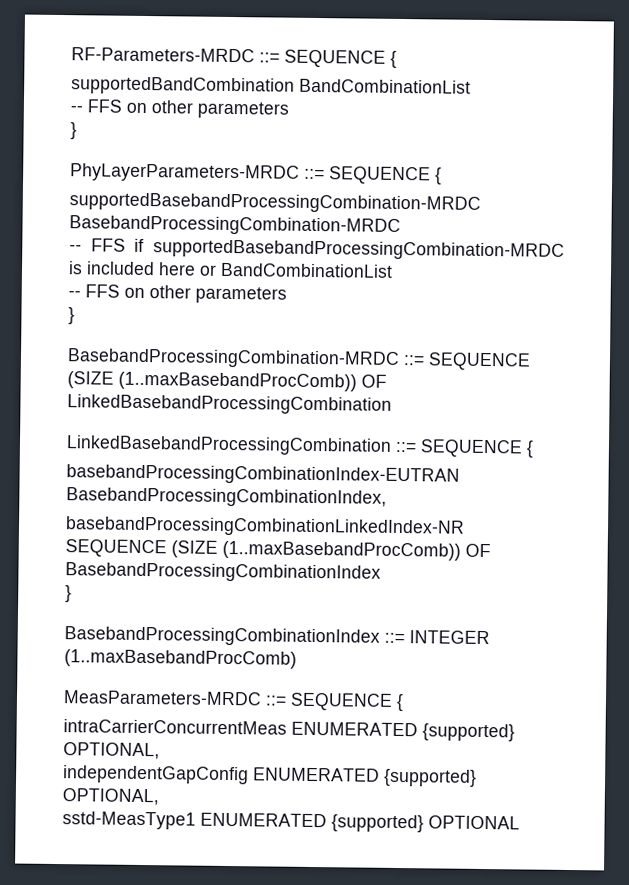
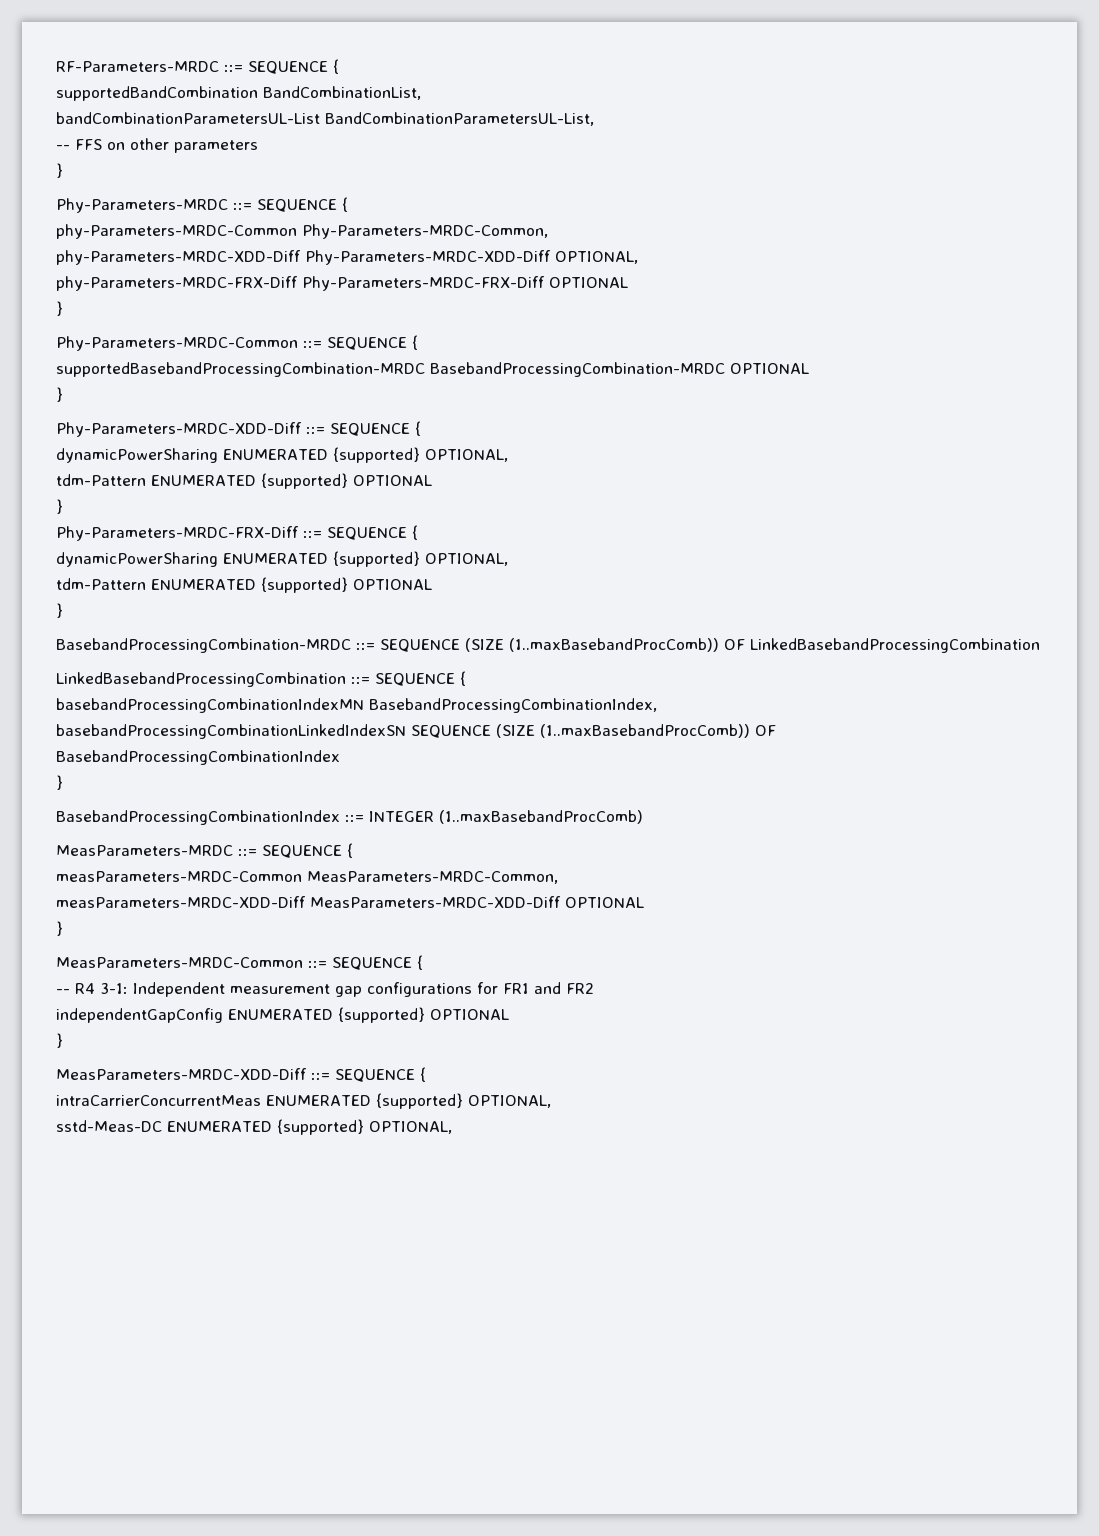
- supportedBandCombination BandCombinationList
+ supportedBandCombination BandCombinationList,
+ bandCombinationParametersUL-List BandCombinationParametersUL-List,
  -- FFS on other parameters
  }
- PhyLayerParameters-MRDC ::= SEQUENCE {
+ Phy-Parameters-MRDC ::= SEQUENCE {
+ phy-Parameters-MRDC-Common Phy-Parameters-MRDC-Common,
+ phy-Parameters-MRDC-XDD-Diff Phy-Parameters-MRDC-XDD-Diff OPTIONAL,
+ phy-Parameters-MRDC-FRX-Diff Phy-Parameters-MRDC-FRX-Diff OPTIONAL
+ }
+ Phy-Parameters-MRDC-Common ::= SEQUENCE {
- supportedBasebandProcessingCombination-MRDC BasebandProcessingCombination-MRDC
- -- FFS if supportedBasebandProcessingCombination-MRDC is included here or BandCombinationList
- -- FFS on other parameters
+ supportedBasebandProcessingCombination-MRDC BasebandProcessingCombination-MRDC OPTIONAL
+ }
+ Phy-Parameters-MRDC-XDD-Diff ::= SEQUENCE {
+ dynamicPowerSharing ENUMERATED {supported} OPTIONAL,
+ tdm-Pattern ENUMERATED {supported} OPTIONAL
+ }
+ Phy-Parameters-MRDC-FRX-Diff ::= SEQUENCE {
+ dynamicPowerSharing ENUMERATED {supported} OPTIONAL,
+ tdm-Pattern ENUMERATED {supported} OPTIONAL
- basebandProcessingCombinationIndex-EUTRAN BasebandProcessingCombinationIndex,
+ basebandProcessingCombinationIndexMN BasebandProcessingCombinationIndex,
- basebandProcessingCombinationLinkedIndex-NR SEQUENCE (SIZE (1..maxBasebandProcComb)) OF BasebandProcessingCombinationIndex
+ basebandProcessingCombinationLinkedIndexSN SEQUENCE (SIZE (1..maxBasebandProcComb)) OF BasebandProcessingCombinationIndex
+ measParameters-MRDC-Common MeasParameters-MRDC-Common,
+ measParameters-MRDC-XDD-Diff MeasParameters-MRDC-XDD-Diff OPTIONAL
+ }
+ MeasParameters-MRDC-Common ::= SEQUENCE {
+ -- R4 3-1: Independent measurement gap configurations for FR1 and FR2
+ independentGapConfig ENUMERATED {supported} OPTIONAL
+ }
+ MeasParameters-MRDC-XDD-Diff ::= SEQUENCE {
- independentGapConfig ENUMERATED {supported} OPTIONAL,
- sstd-MeasType1 ENUMERATED {supported} OPTIONAL
+ sstd-Meas-DC ENUMERATED {supported} OPTIONAL,

